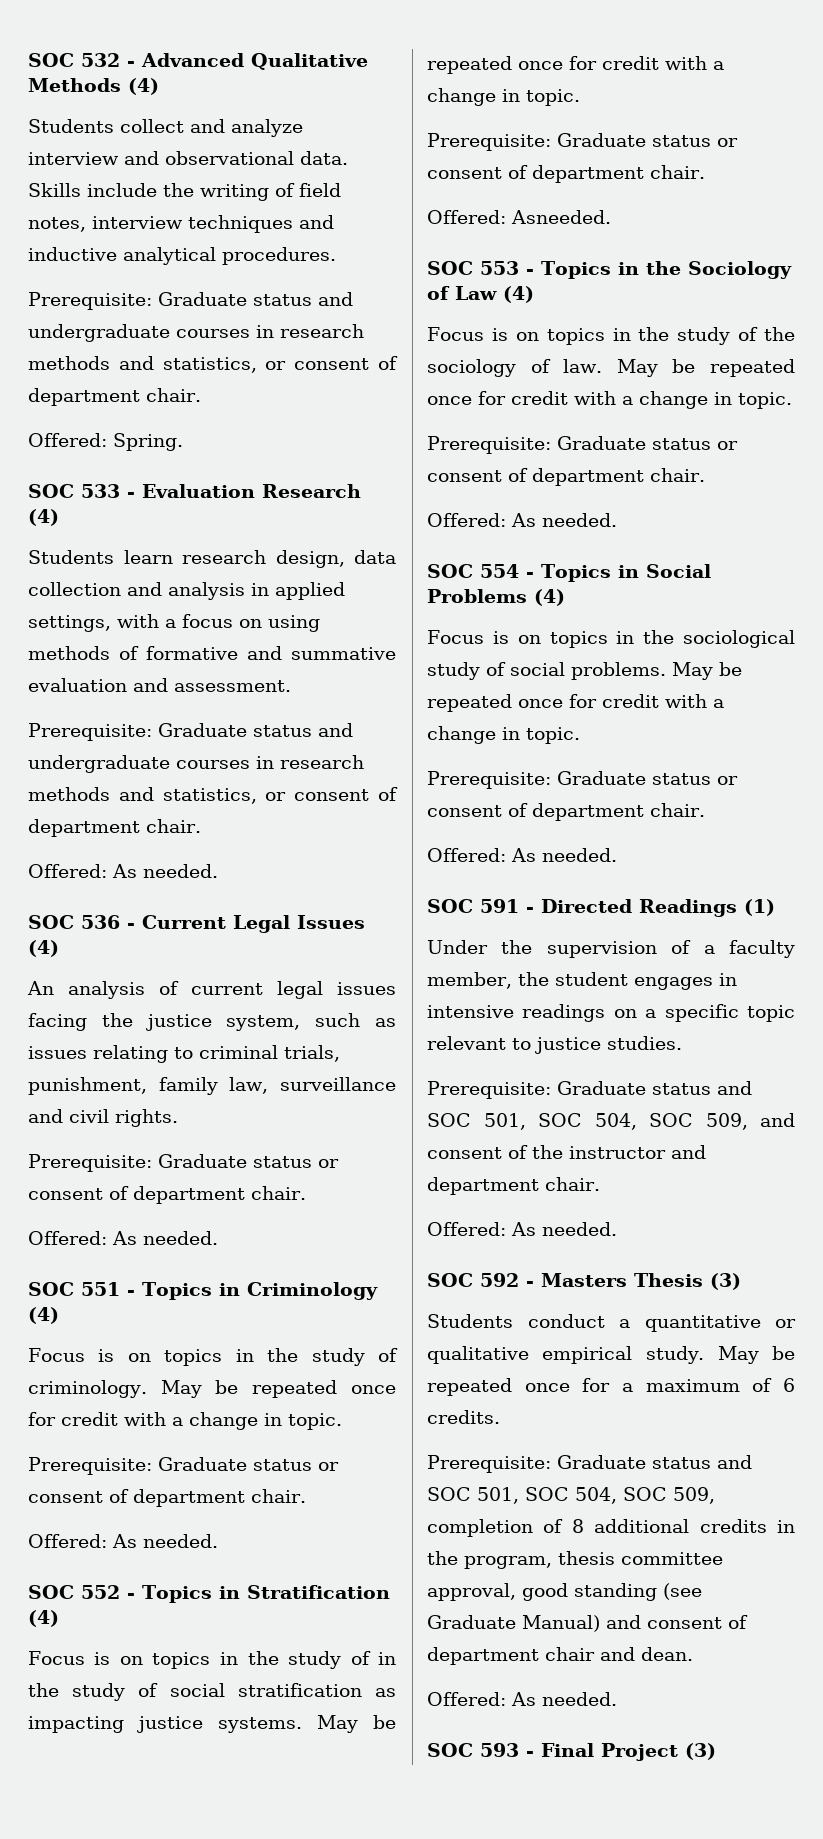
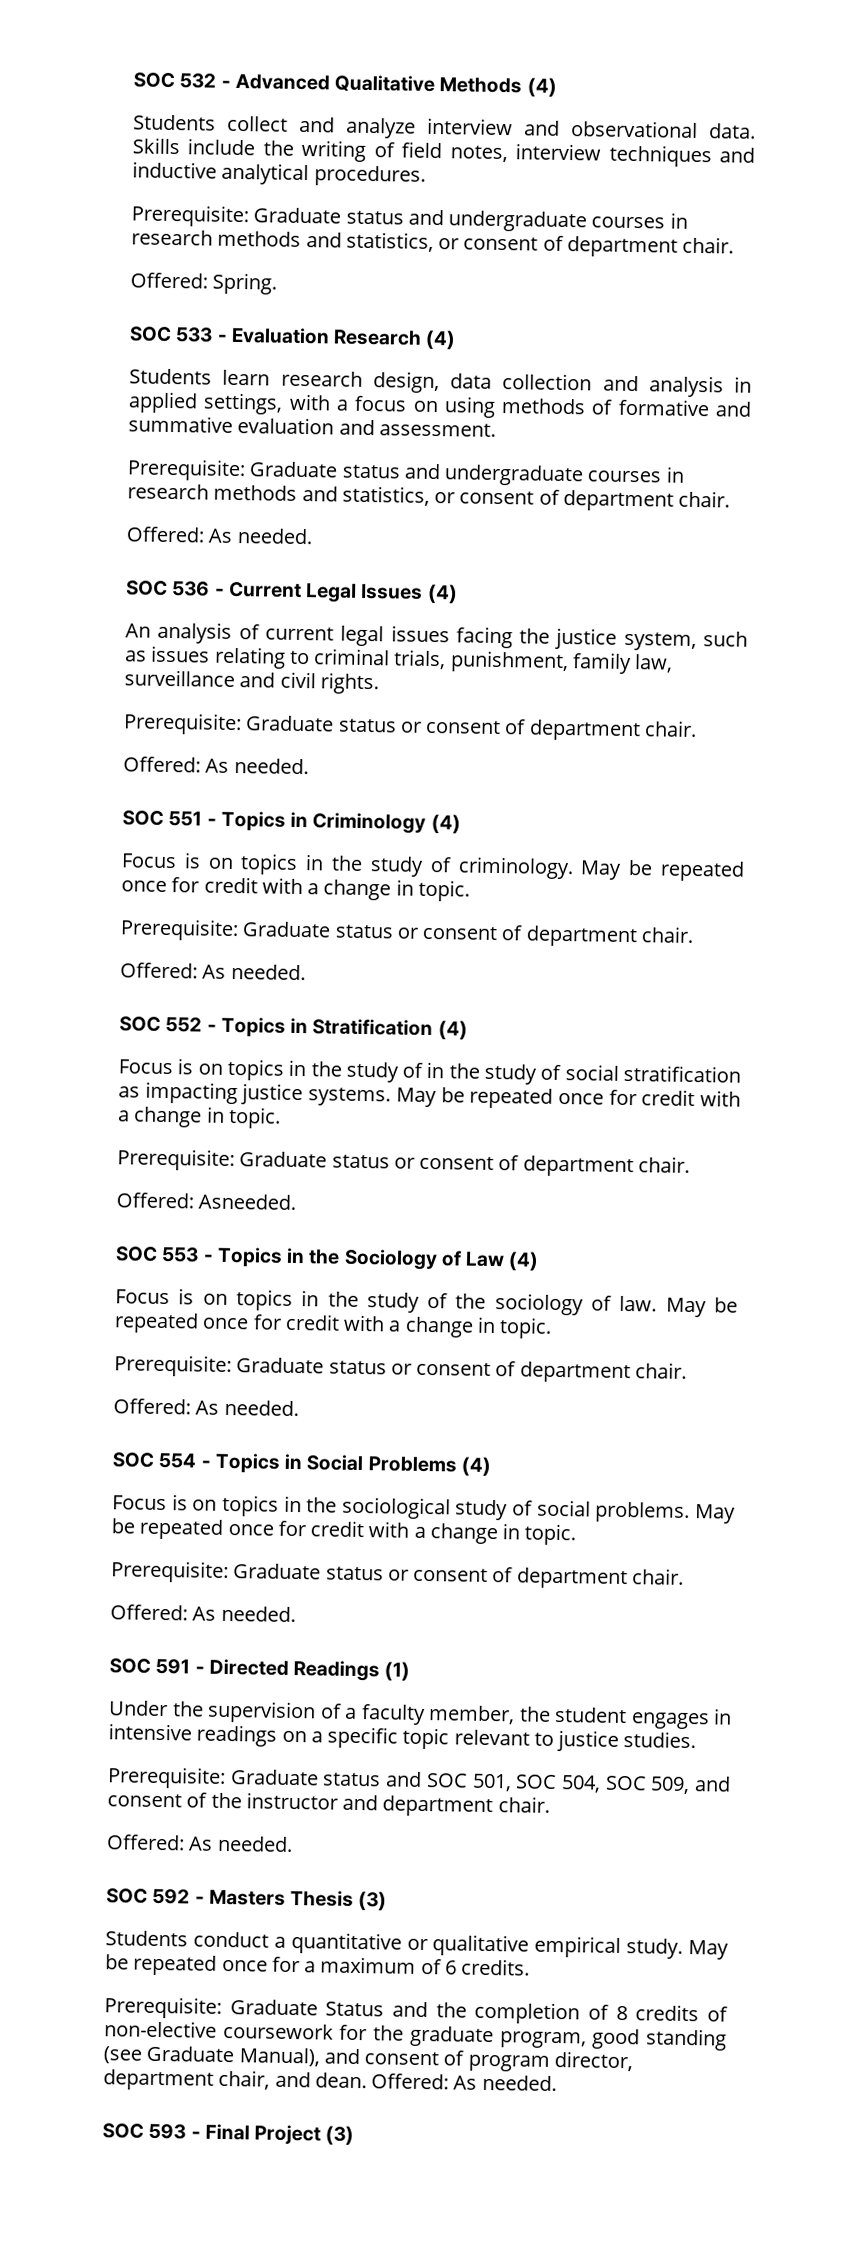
- Prerequisite: Graduate status and SOC 501, SOC 504, SOC 509, completion of 8 additional credits in the program, thesis committee approval, good standing (see Graduate Manual) and consent of department chair and dean.
- Offered: As needed.
+ Prerequisite: Graduate Status and the completion of 8 credits of non-elective coursework for the graduate program, good standing (see Graduate Manual), and consent of program director, department chair, and dean. Offered: As needed.

